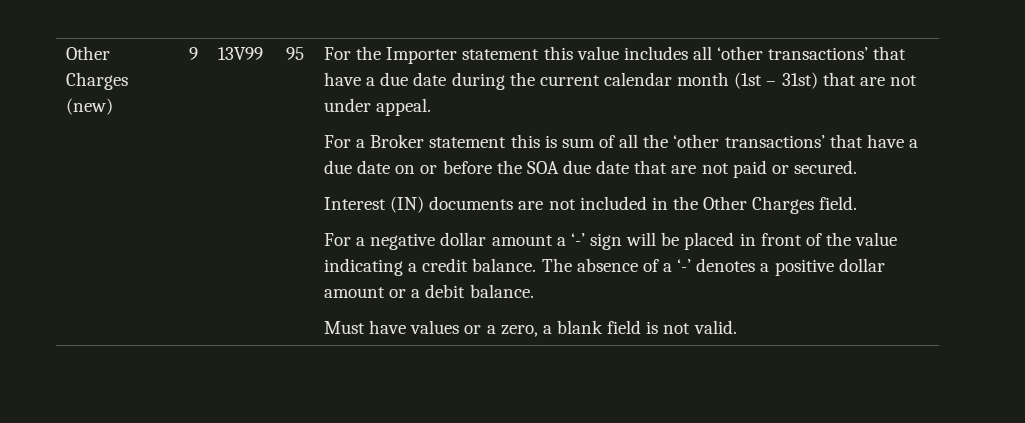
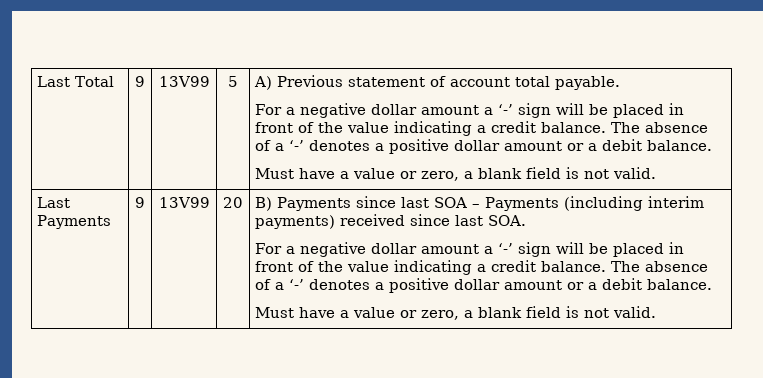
- Other Charges (new) | 9 | 13V99 | 95 | For the Importer statement this value includes all ‘other transactions’ that have a due date during the current calendar month (1st – 31st) that are not under appeal.
- For a Broker statement this is sum of all the ‘other transactions’ that have a due date on or before the SOA due date that are not paid or secured.
- Interest (IN) documents are not included in the Other Charges field.
+ Last Total | 9 | 13V99 | 5 | A) Previous statement of account total payable.
  For a negative dollar amount a ‘-’ sign will be placed in front of the value indicating a credit balance. The absence of a ‘-’ denotes a positive dollar amount or a debit balance.
- Must have values or a zero, a blank field is not valid.
+ Must have a value or zero, a blank field is not valid.
+ Last Payments | 9 | 13V99 | 20 | B) Payments since last SOA – Payments (including interim payments) received since last SOA.
+ For a negative dollar amount a ‘-’ sign will be placed in front of the value indicating a credit balance. The absence of a ‘-’ denotes a positive dollar amount or a debit balance.
+ Must have a value or zero, a blank field is not valid.

